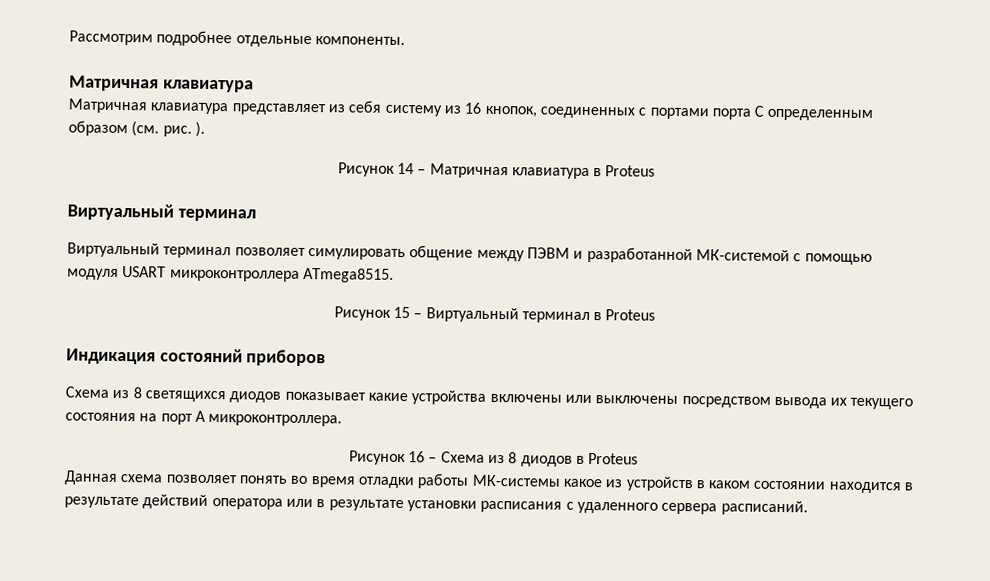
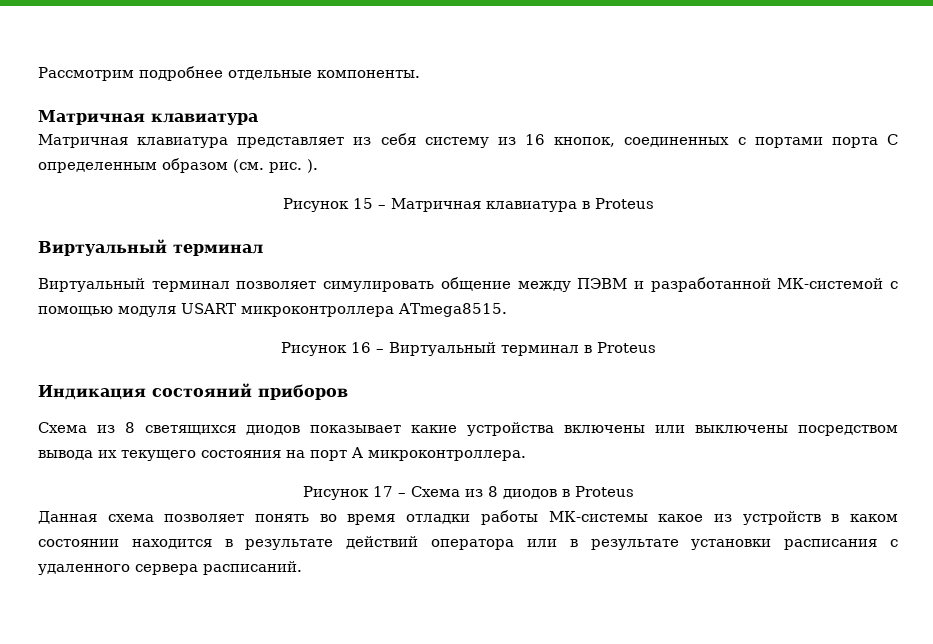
- Рисунок 14 – Матричная клавиатура в Proteus
+ Рисунок 15 – Матричная клавиатура в Proteus
- Рисунок 15 – Виртуальный терминал в Proteus
+ Рисунок 16 – Виртуальный терминал в Proteus
- Рисунок 16 – Схема из 8 диодов в Proteus
+ Рисунок 17 – Схема из 8 диодов в Proteus

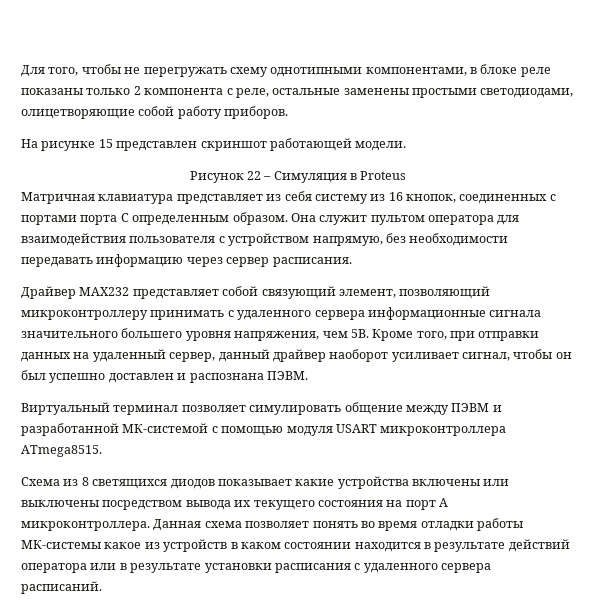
- Рассмотрим подробнее отдельные компоненты.
- Матричная клавиатура
+ Для того, чтобы не перегружать схему однотипными компонентами, в блоке реле показаны только 2 компонента с реле, остальные заменены простыми светодиодами, олицетворяющие собой работу приборов.
+ На рисунке 15 представлен скриншот работающей модели.
+ Рисунок 22 – Симуляция в Proteus
- Матричная клавиатура представляет из себя систему из 16 кнопок, соединенных с портами порта C определенным образом (см. рис. ).
- Рисунок 15 – Матричная клавиатура в Proteus
- Виртуальный терминал
+ Матричная клавиатура представляет из себя систему из 16 кнопок, соединенных с портами порта C определенным образом. Она служит пультом оператора для взаимодействия пользователя с устройством напрямую, без необходимости передавать информацию через сервер расписания.
+ Драйвер MAX232 представляет собой связующий элемент, позволяющий микроконтроллеру принимать с удаленного сервера информационные сигнала значительного большего уровня напряжения, чем 5В. Кроме того, при отправки данных на удаленный сервер, данный драйвер наоборот усиливает сигнал, чтобы он был успешно доставлен и распознана ПЭВМ.
- Рисунок 16 – Виртуальный терминал в Proteus
- Индикация состояний приборов
- Схема из 8 светящихся диодов показывает какие устройства включены или выключены посредством вывода их текущего состояния на порт A микроконтроллера.
- Рисунок 17 – Схема из 8 диодов в Proteus
- Данная схема позволяет понять во время отладки работы МК-системы какое из устройств в каком состоянии находится в результате действий оператора или в результате установки расписания с удаленного сервера расписаний.
+ Схема из 8 светящихся диодов показывает какие устройства включены или выключены посредством вывода их текущего состояния на порт A микроконтроллера. Данная схема позволяет понять во время отладки работы МК-системы какое из устройств в каком состоянии находится в результате действий оператора или в результате установки расписания с удаленного сервера расписаний.

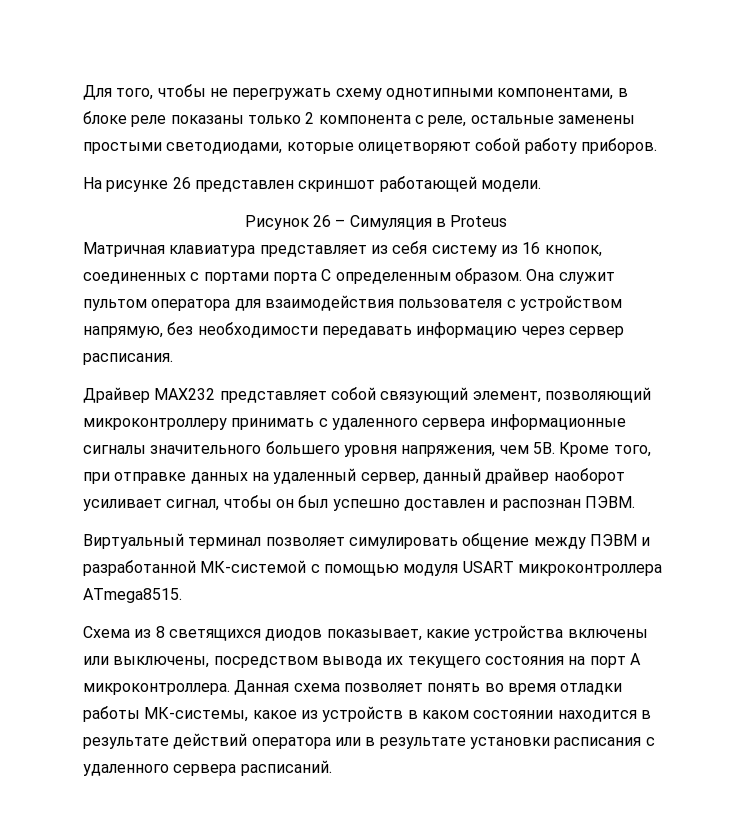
- Для того, чтобы не перегружать схему однотипными компонентами, в блоке реле показаны только 2 компонента с реле, остальные заменены простыми светодиодами, олицетворяющие собой работу приборов.
+ Для того, чтобы не перегружать схему однотипными компонентами, в блоке реле показаны только 2 компонента с реле, остальные заменены простыми светодиодами, которые олицетворяют собой работу приборов.
- На рисунке 15 представлен скриншот работающей модели.
+ На рисунке 26 представлен скриншот работающей модели.
- Рисунок 22 – Симуляция в Proteus
+ Рисунок 26 – Симуляция в Proteus
- Драйвер MAX232 представляет собой связующий элемент, позволяющий микроконтроллеру принимать с удаленного сервера информационные сигнала значительного большего уровня напряжения, чем 5В.
+ Драйвер MAX232 представляет собой связующий элемент, позволяющий микроконтроллеру принимать с удаленного сервера информационные сигналы значительного большего уровня напряжения, чем 5В.
- Кроме того, при отправки данных на удаленный сервер, данный драйвер наоборот усиливает сигнал, чтобы он был успешно доставлен и распознана ПЭВМ.
+ Кроме того, при отправке данных на удаленный сервер, данный драйвер наоборот усиливает сигнал, чтобы он был успешно доставлен и распознан ПЭВМ.
- Схема из 8 светящихся диодов показывает какие устройства включены или выключены посредством вывода их текущего состояния на порт A микроконтроллера.
+ Схема из 8 светящихся диодов показывает, какие устройства включены или выключены, посредством вывода их текущего состояния на порт A микроконтроллера.
- Данная схема позволяет понять во время отладки работы МК-системы какое из устройств в каком состоянии находится в результате действий оператора или в результате установки расписания с удаленного сервера расписаний.
+ Данная схема позволяет понять во время отладки работы МК-системы, какое из устройств в каком состоянии находится в результате действий оператора или в результате установки расписания с удаленного сервера расписаний.

